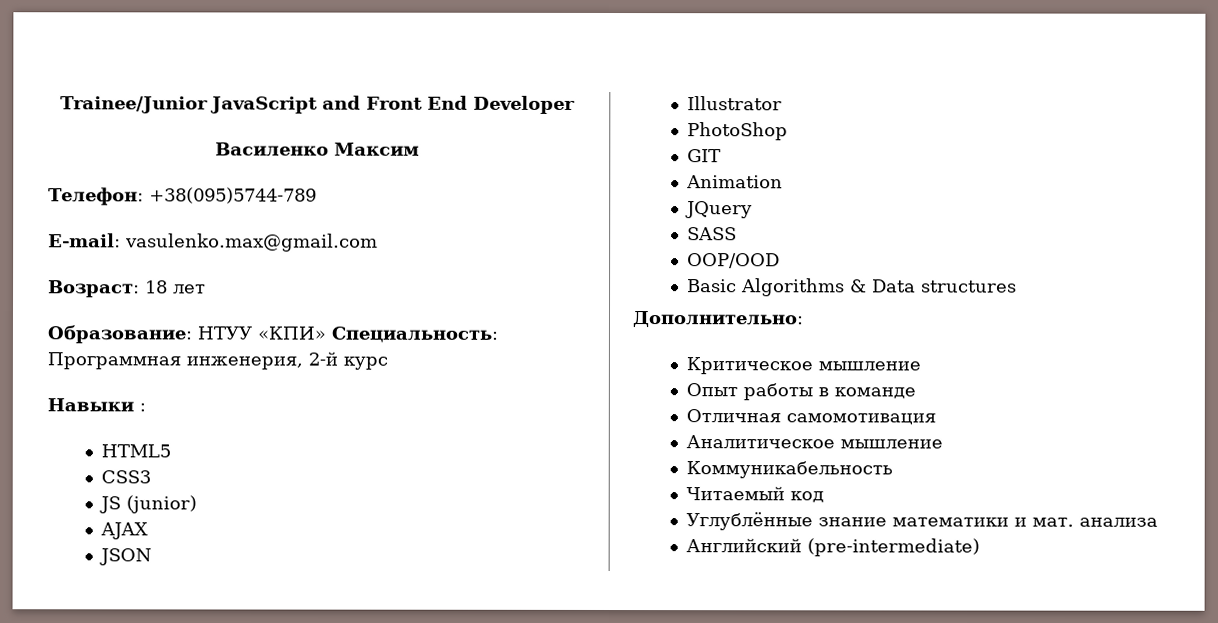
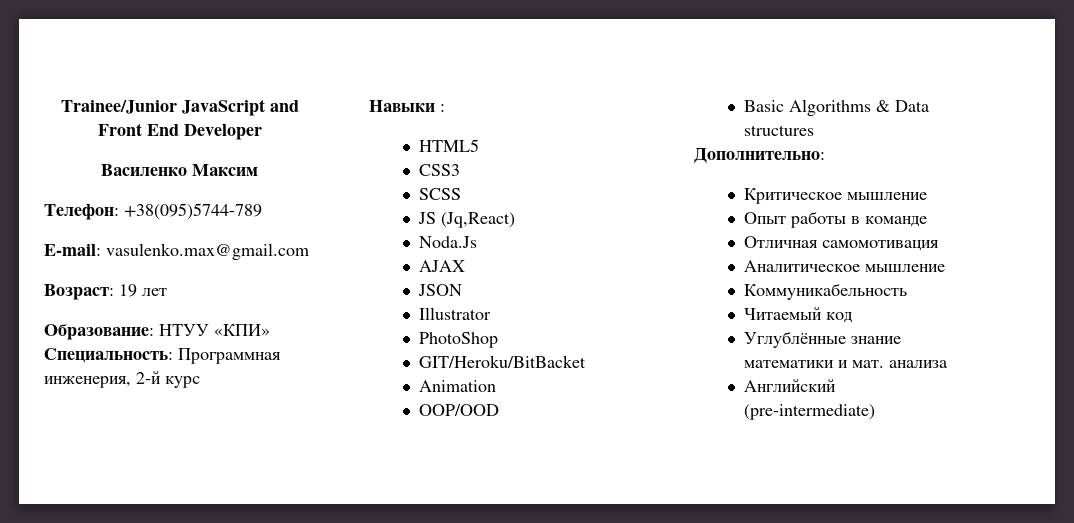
- Возраст: 18 лет
+ Возраст: 19 лет
+ SCSS
- JS (junior)
+ JS (Jq,React)
+ Noda.Js
- GIT
+ GIT/Heroku/BitBacket
- JQuery
- SASS

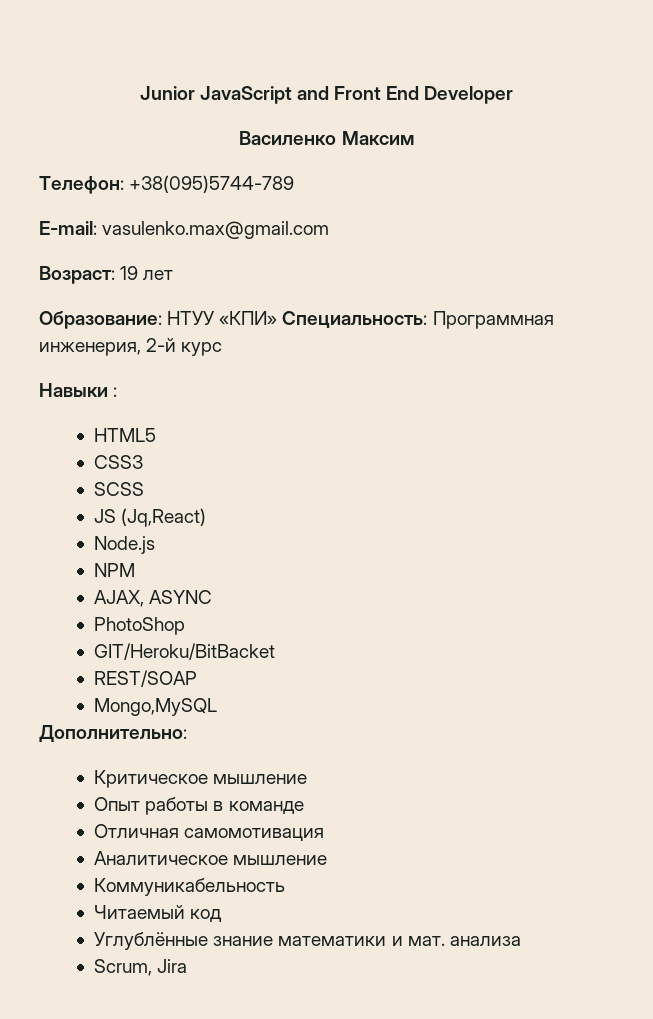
- Trainee/Junior JavaScript and Front End Developer
+ Junior JavaScript and Front End Developer
- Noda.Js
- AJAX
- JSON
- Illustrator
+ Node.js
+ NPM
+ AJAX, ASYNC
  PhotoShop
  GIT/Heroku/BitBacket
- Animation
- OOP/OOD
- Basic Algorithms & Data structures
+ REST/SOAP
+ Mongo,MySQL
- Английский (pre-intermediate)
+ Scrum, Jira

